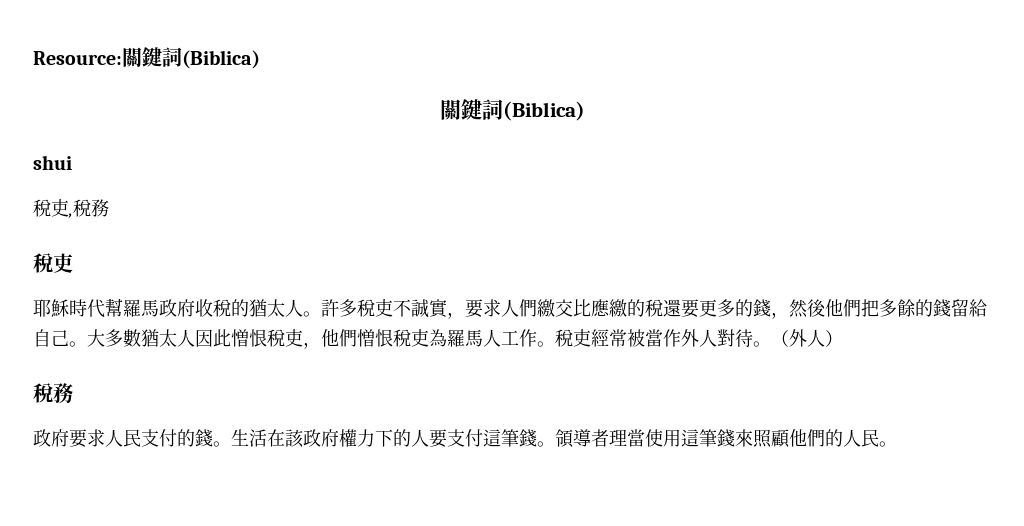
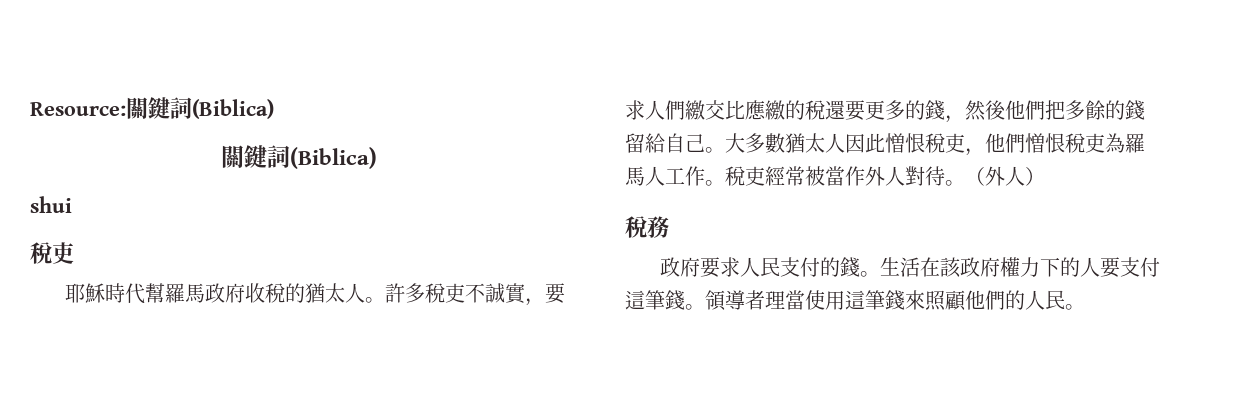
- 稅吏,稅務

